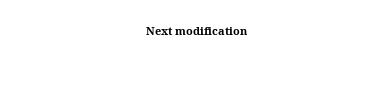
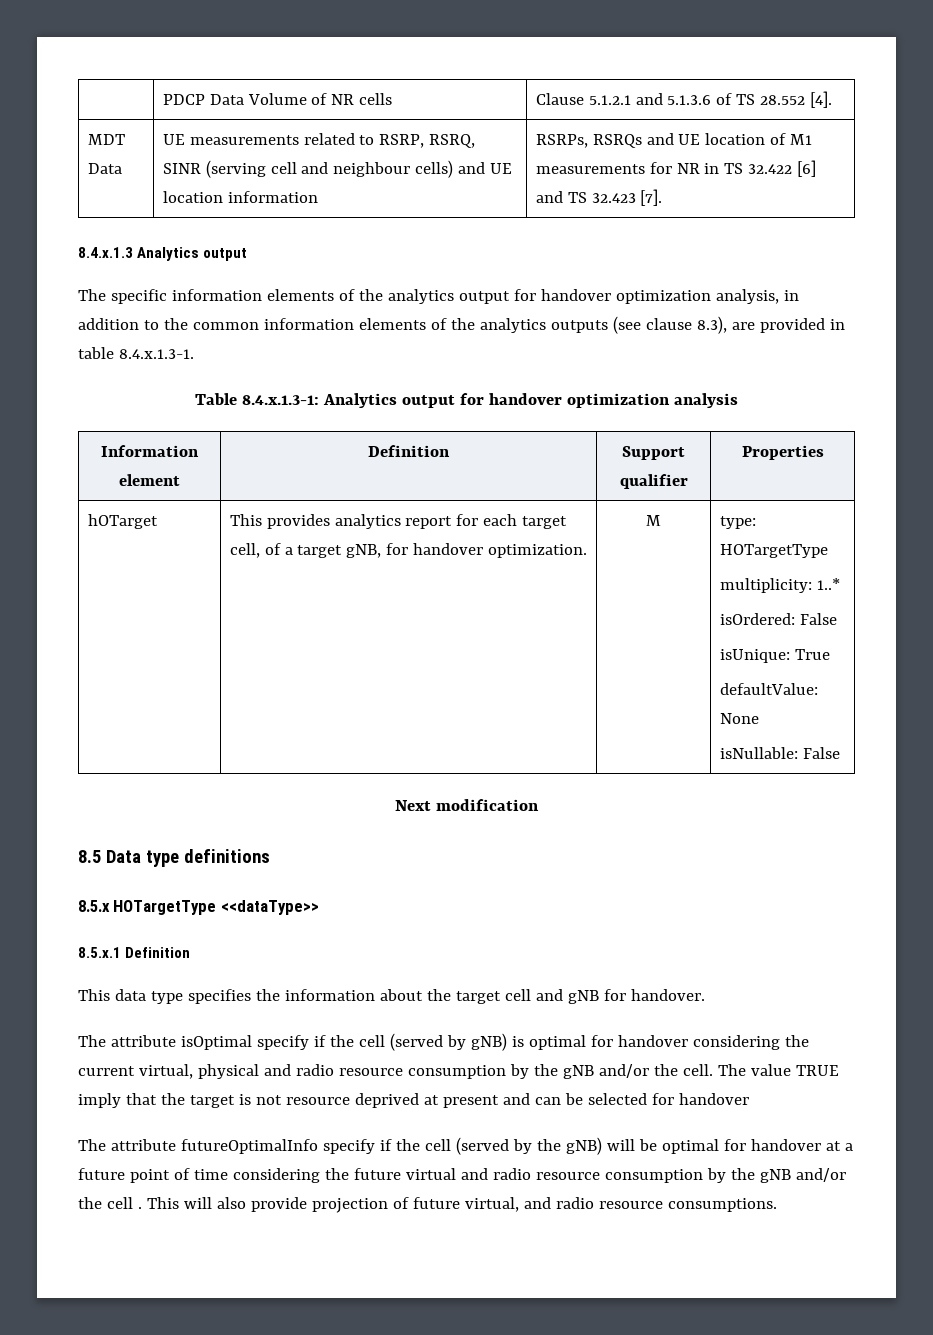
+ | PDCP Data Volume of NR cells | Clause 5.1.2.1 and 5.1.3.6 of TS 28.552 [4].
+ MDT Data | UE measurements related to RSRP, RSRQ, SINR (serving cell and neighbour cells) and UE location information | RSRPs, RSRQs and UE location of M1 measurements for NR in TS 32.422 [6] and TS 32.423 [7].
+ 8.4.x.1.3 Analytics output
+ The specific information elements of the analytics output for handover optimization analysis, in addition to the common information elements of the analytics outputs (see clause 8.3), are provided in table 8.4.x.1.3-1.
+ Table 8.4.x.1.3-1: Analytics output for handover optimization analysis
+ Information element | Definition | Support qualifier | Properties
+ hOTarget | This provides analytics report for each target cell, of a target gNB, for handover optimization. | M | type: HOTargetType
+ multiplicity: 1..*
+ isOrdered: False
+ isUnique: True
+ defaultValue: None
+ isNullable: False
  Next modification
+ 8.5 Data type definitions
+ 8.5.x HOTargetType <<dataType>>
+ 8.5.x.1 Definition
+ This data type specifies the information about the target cell and gNB for handover.
+ The attribute isOptimal specify if the cell (served by gNB) is optimal for handover considering the current virtual, physical and radio resource consumption by the gNB and/or the cell. The value TRUE imply that the target is not resource deprived at present and can be selected for handover
+ The attribute futureOptimalInfo specify if the cell (served by the gNB) will be optimal for handover at a future point of time considering the future virtual and radio resource consumption by the gNB and/or the cell . This will also provide projection of future virtual, and radio resource consumptions.

